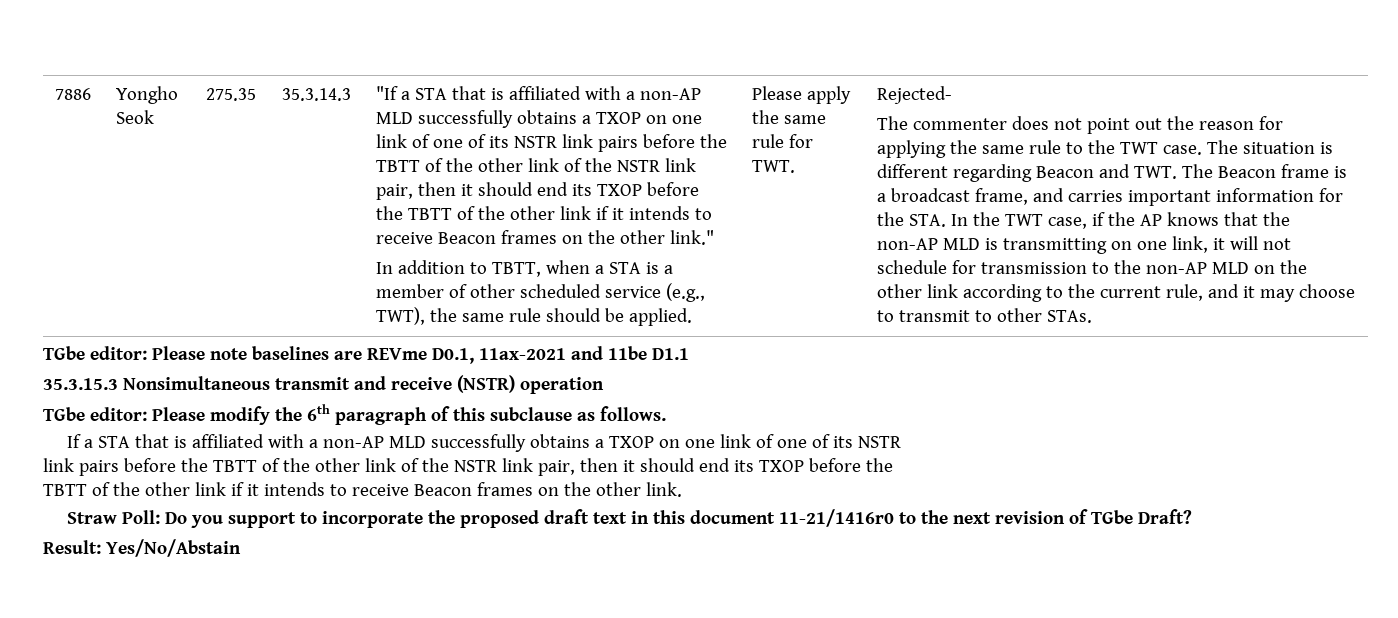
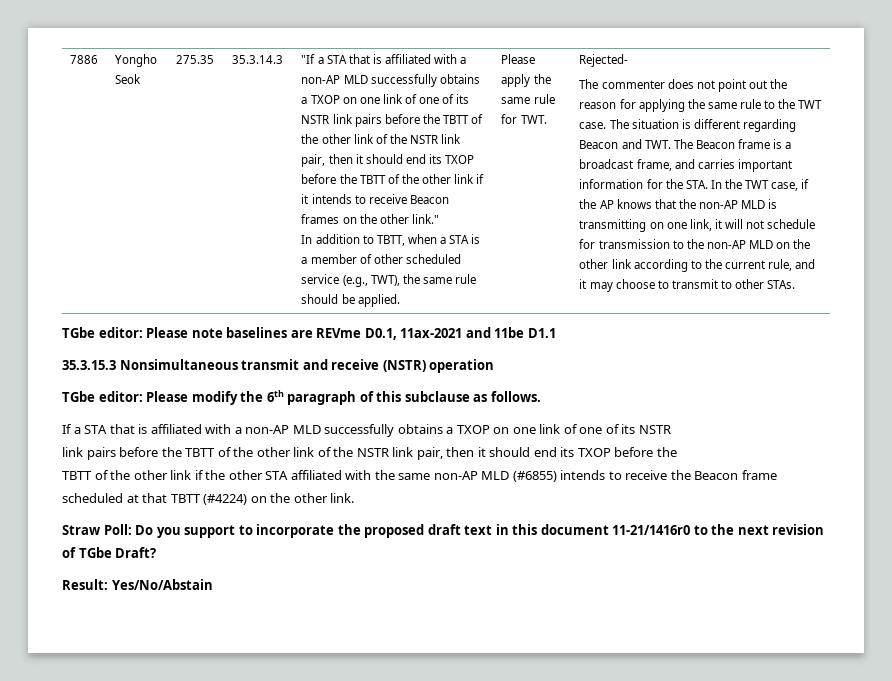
- TBTT of the other link if it intends to receive Beacon frames on the other link.
+ TBTT of the other link if the other STA affiliated with the same non-AP MLD (#6855) intends to receive the Beacon frame scheduled at that TBTT (#4224) on the other link.

